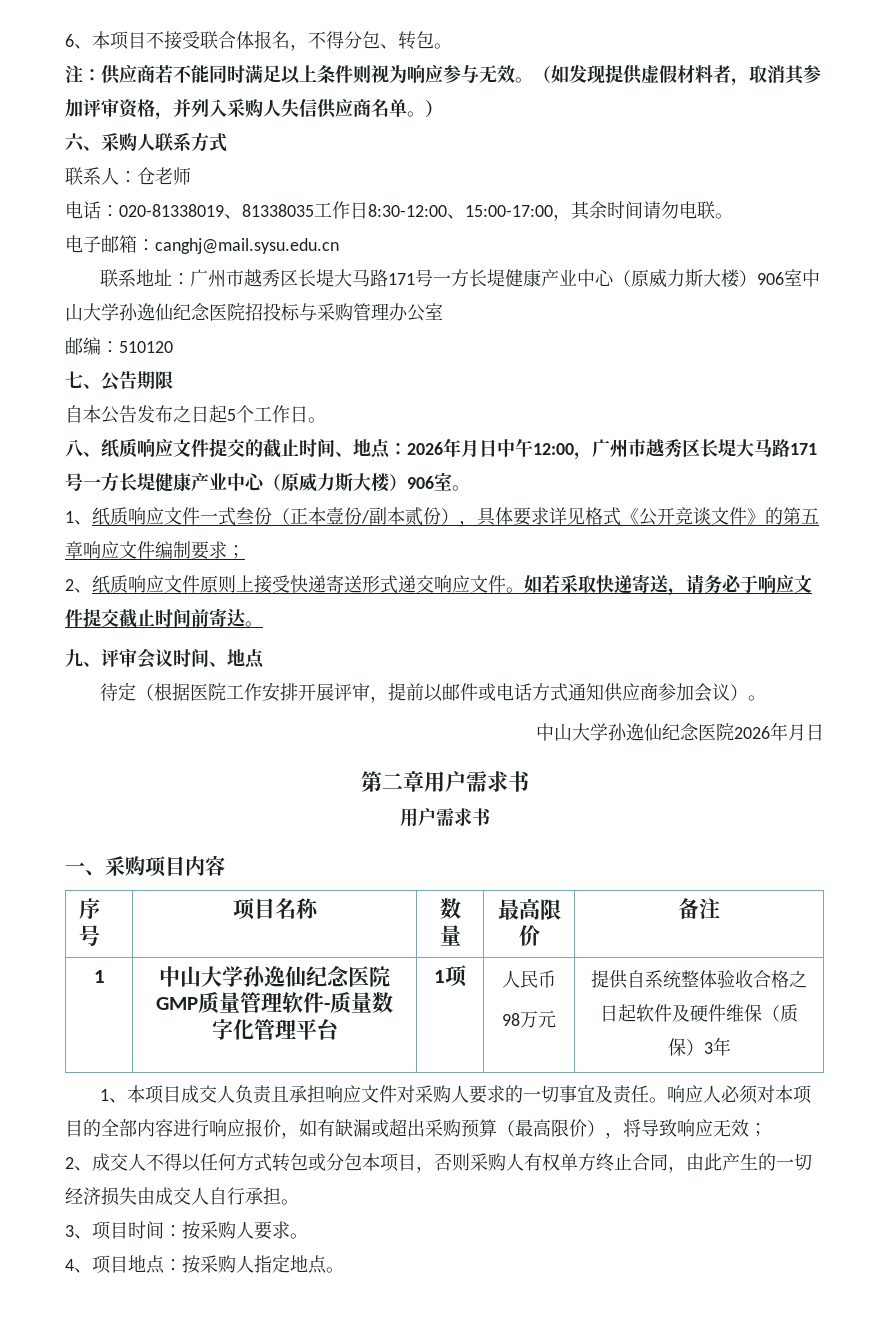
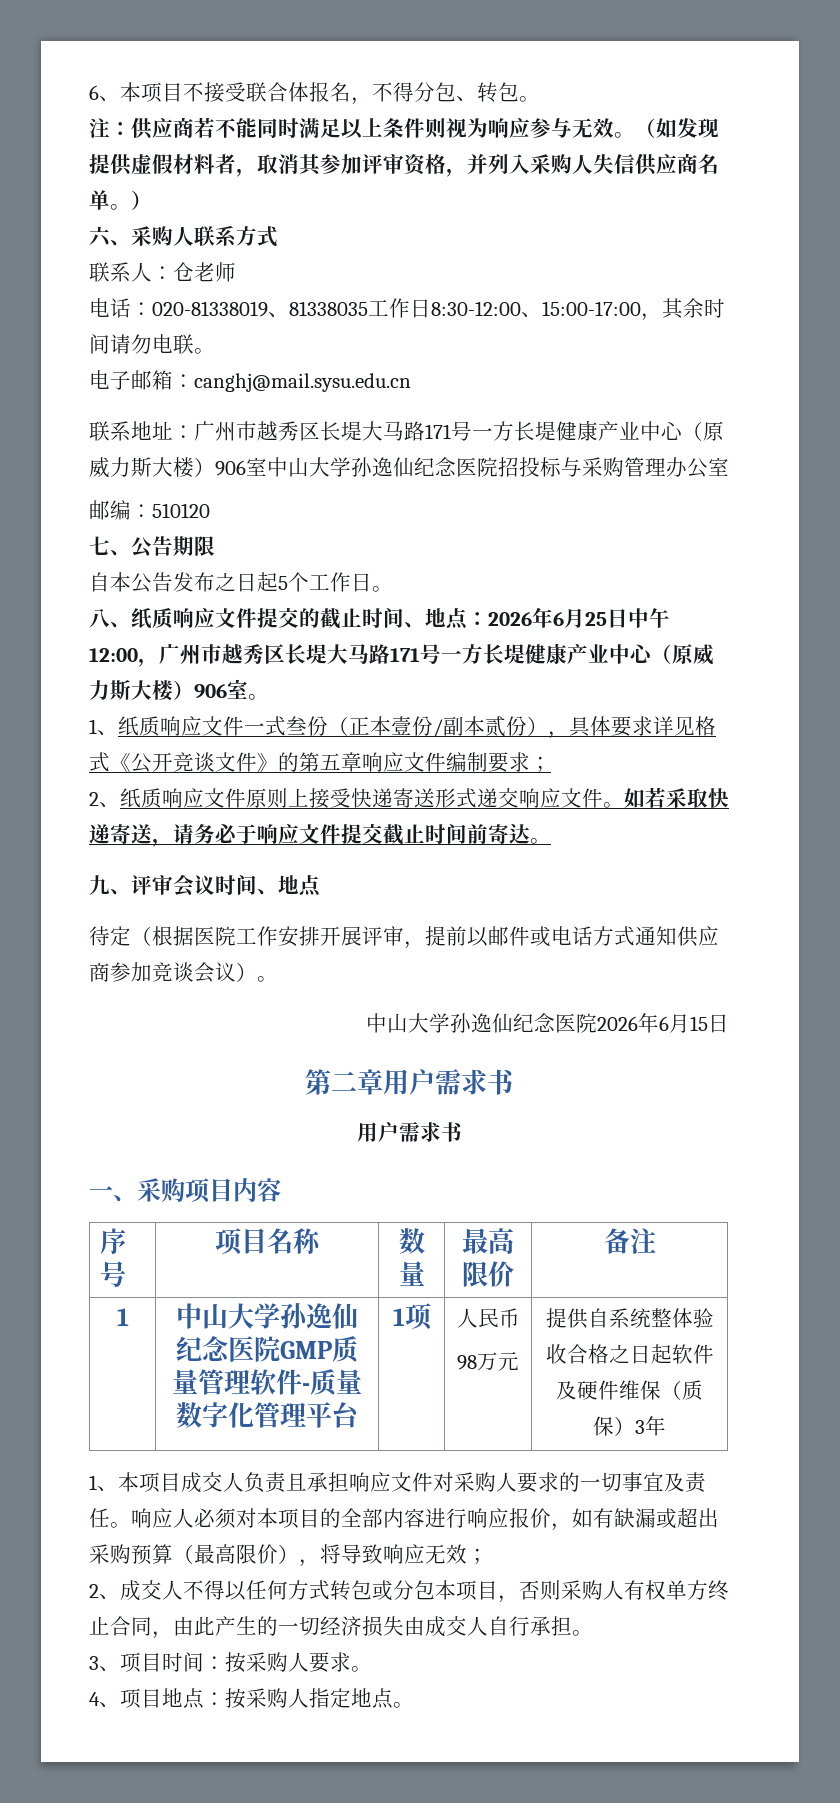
- 八、纸质响应文件提交的截止时间、地点：2026年月日中午12:00，广州市越秀区长堤大马路171号一方长堤健康产业中心（原威力斯大楼）906室。
+ 八、纸质响应文件提交的截止时间、地点：2026年6月25日中午12:00，广州市越秀区长堤大马路171号一方长堤健康产业中心（原威力斯大楼）906室。
- 待定（根据医院工作安排开展评审，提前以邮件或电话方式通知供应商参加会议）。
+ 待定（根据医院工作安排开展评审，提前以邮件或电话方式通知供应商参加竞谈会议）。
- 中山大学孙逸仙纪念医院2026年月日
+ 中山大学孙逸仙纪念医院2026年6月15日

